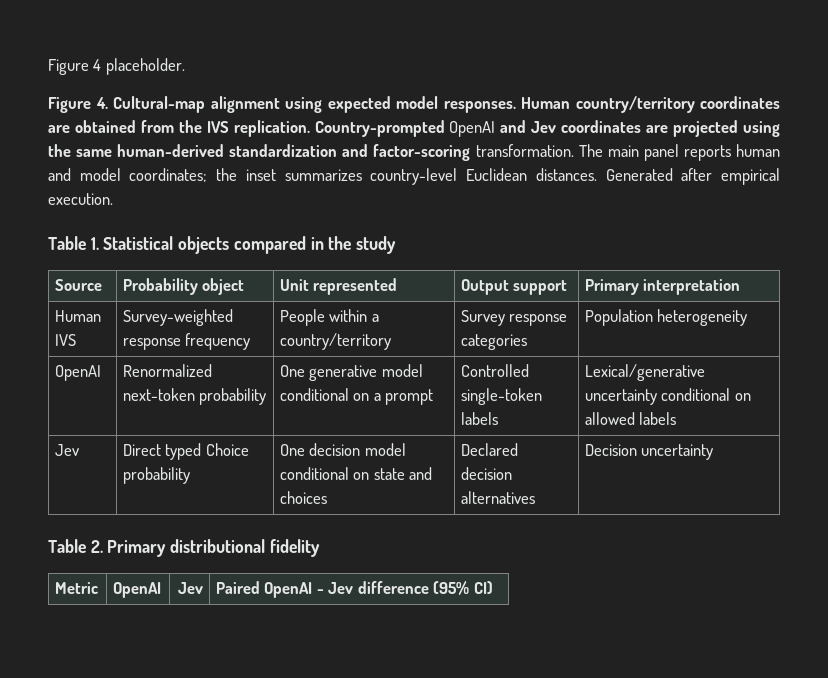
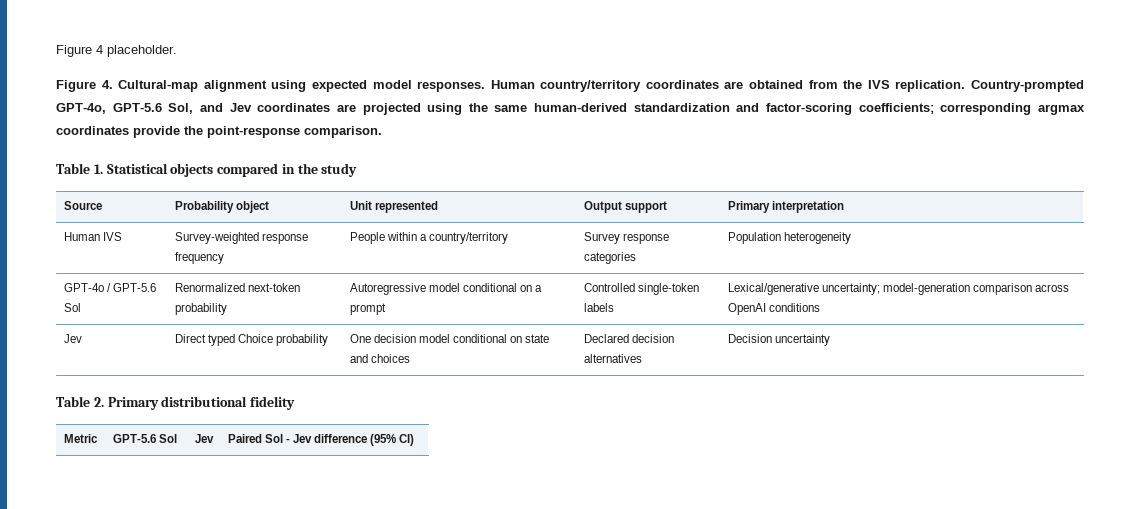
- Country-prompted OpenAI and Jev coordinates are projected using the same human-derived standardization and factor-scoring transformation. The main panel reports human and model coordinates; the inset summarizes country-level Euclidean distances. Generated after empirical execution.
+ Country-prompted GPT-4o, GPT-5.6 Sol, and Jev coordinates are projected using the same human-derived standardization and factor-scoring coefficients; corresponding argmax coordinates provide the point-response comparison.
- OpenAI | Renormalized next-token probability | One generative model conditional on a prompt | Controlled single-token labels | Lexical/generative uncertainty conditional on allowed labels
+ GPT-4o / GPT-5.6 Sol | Renormalized next-token probability | Autoregressive model conditional on a prompt | Controlled single-token labels | Lexical/generative uncertainty; model-generation comparison across OpenAI conditions
- Metric | OpenAI | Jev | Paired OpenAI - Jev difference (95% CI)
+ Metric | GPT-5.6 Sol | Jev | Paired Sol - Jev difference (95% CI)

